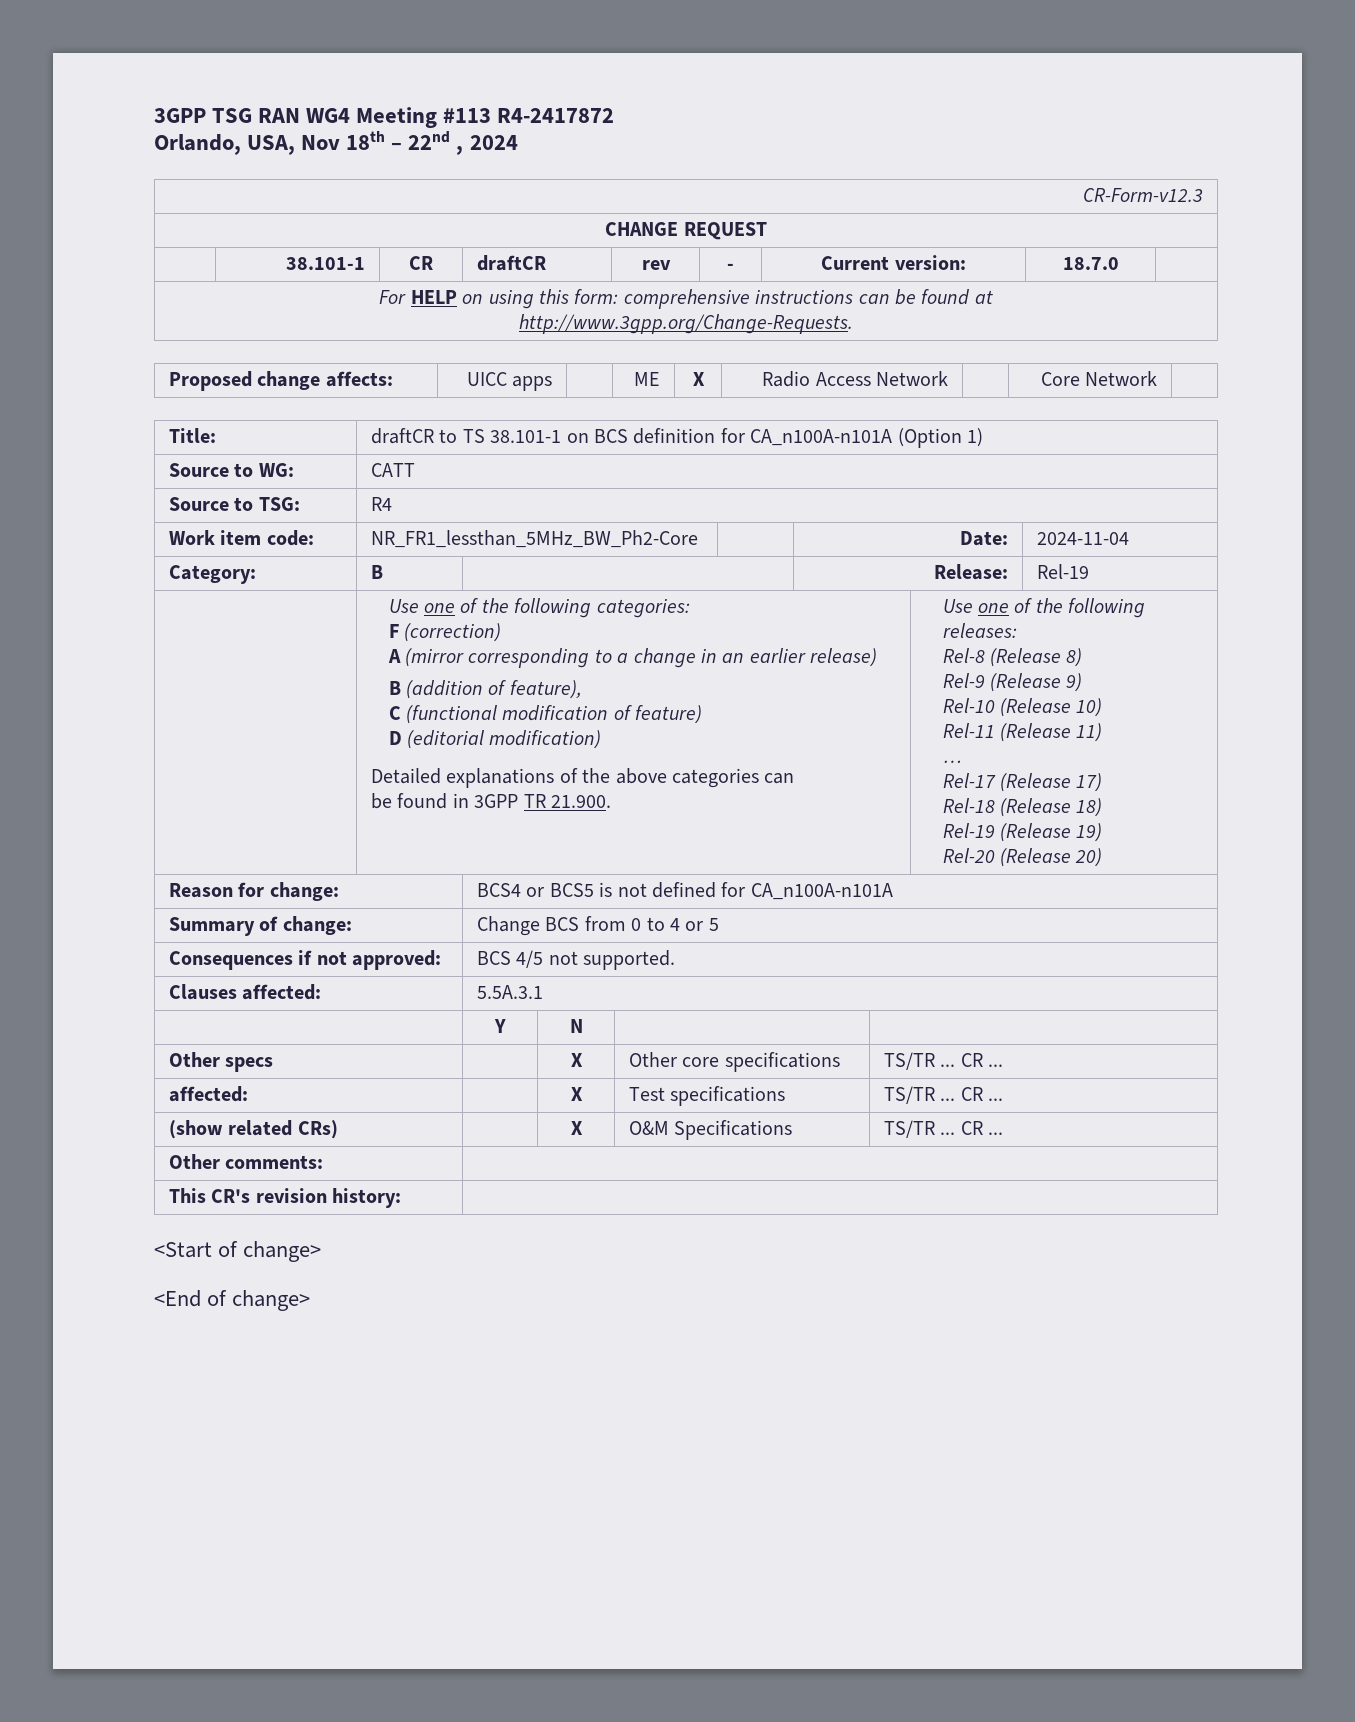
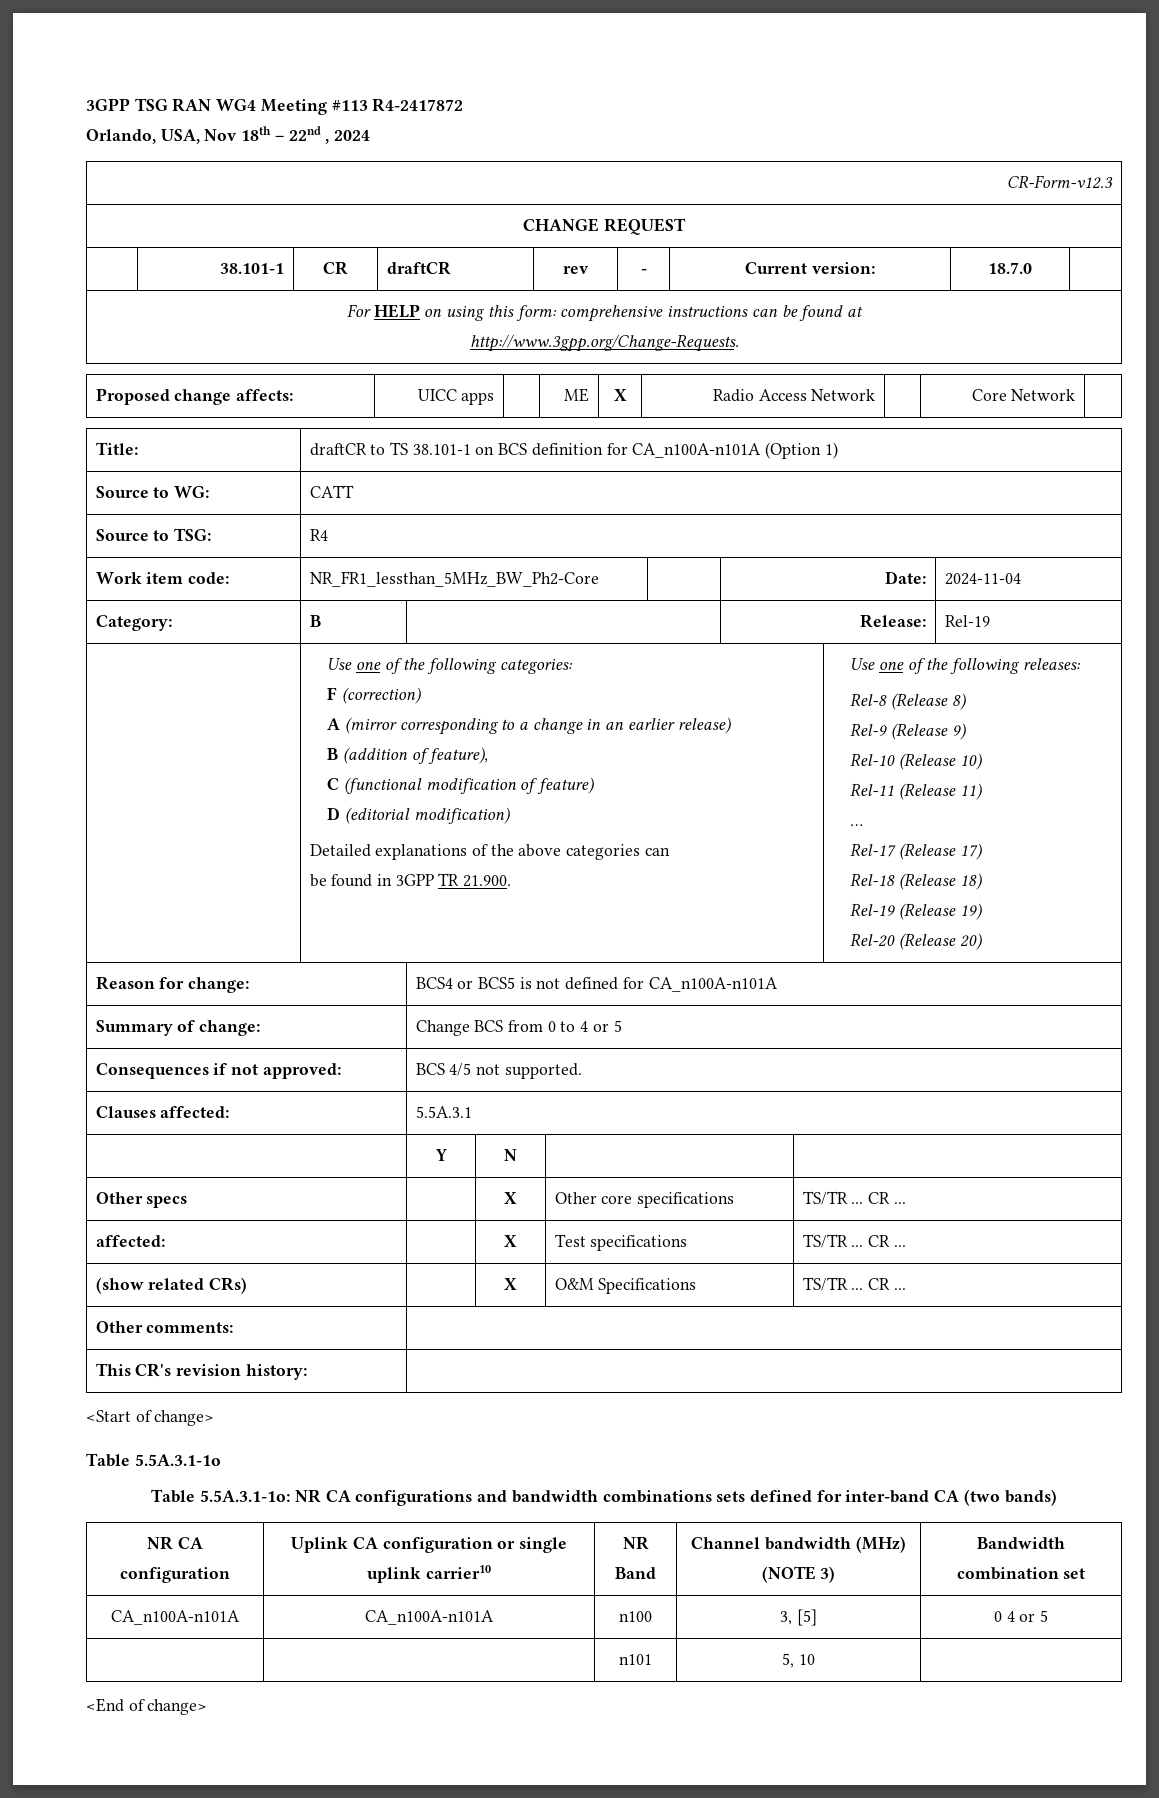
+ Table 5.5A.3.1-1o
+ Table 5.5A.3.1-1o: NR CA configurations and bandwidth combinations sets defined for inter-band CA (two bands)
+ NR CA configuration | Uplink CA configuration or single uplink carrier10 | NR Band | Channel bandwidth (MHz) (NOTE 3) | Bandwidth combination set
+ CA_n100A-n101A | CA_n100A-n101A | n100 | 3, [5] | 0 4 or 5
+ | | n101 | 5, 10 |

